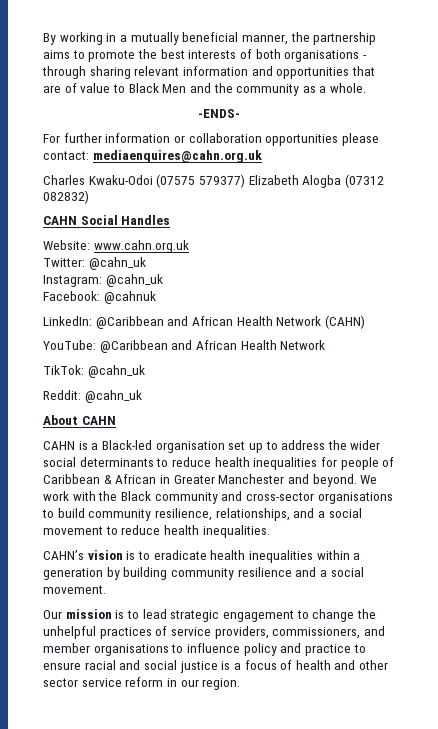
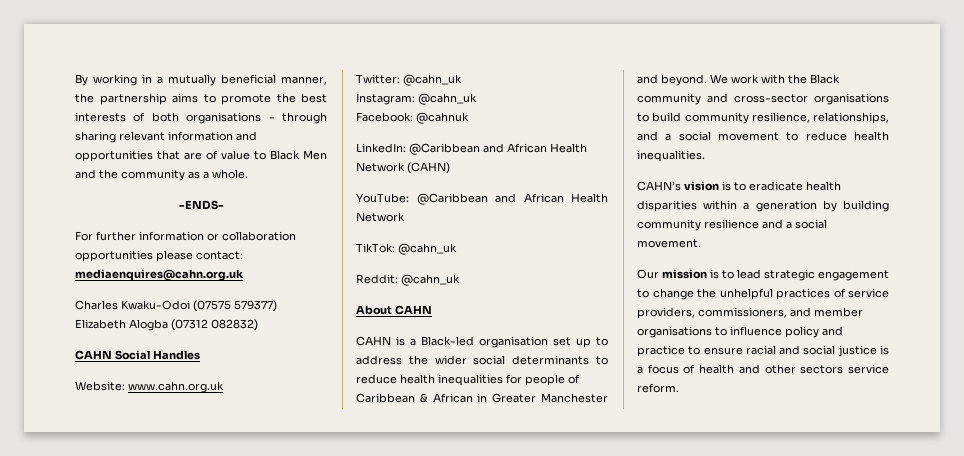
- CAHN’s vision is to eradicate health inequalities within a generation by building community resilience and a social movement.
+ CAHN’s vision is to eradicate health disparities within a generation by building community resilience and a social movement.
- Our mission is to lead strategic engagement to change the unhelpful practices of service providers, commissioners, and member organisations to influence policy and practice to ensure racial and social justice is a focus of health and other sector service reform in our region.
+ Our mission is to lead strategic engagement to change the unhelpful practices of service providers, commissioners, and member organisations to influence policy and practice to ensure racial and social justice is a focus of health and other sectors service reform.

